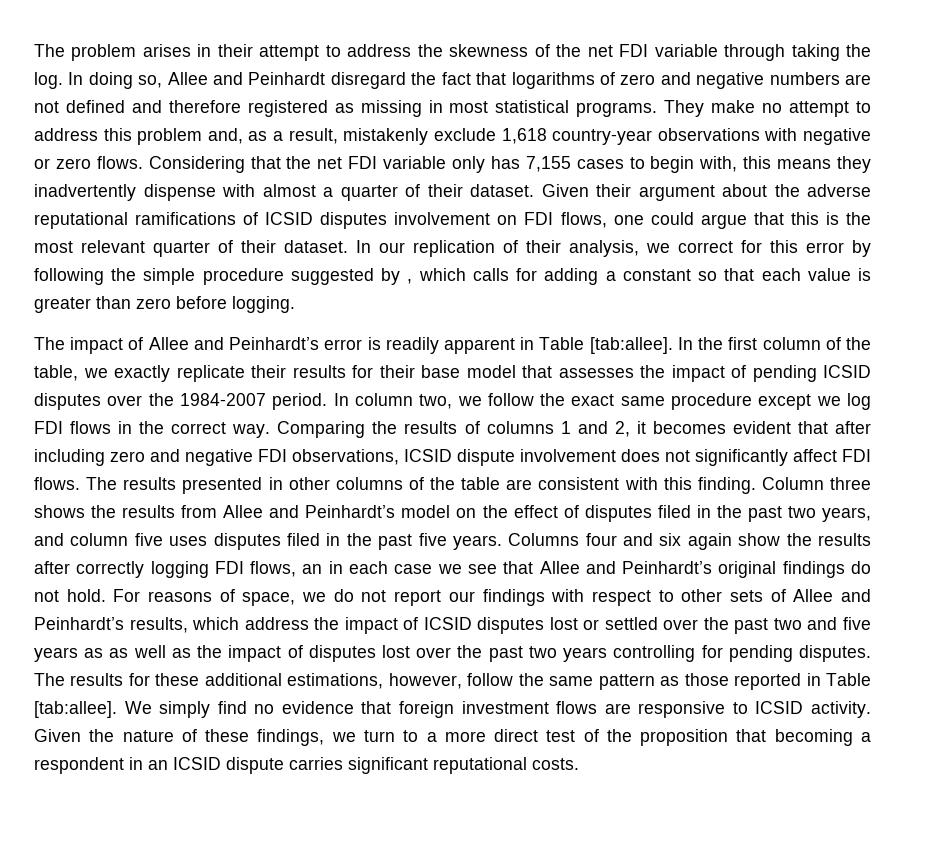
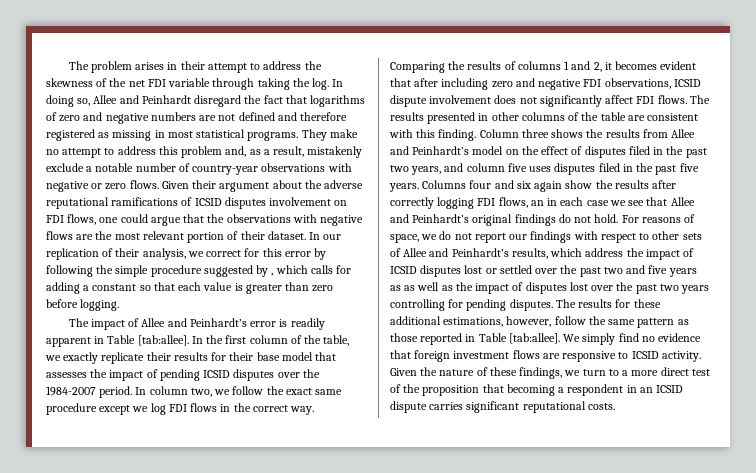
- They make no attempt to address this problem and, as a result, mistakenly exclude 1,618 country-year observations with negative or zero flows.
+ They make no attempt to address this problem and, as a result, mistakenly exclude a notable number of country-year observations with negative or zero flows.
- Considering that the net FDI variable only has 7,155 cases to begin with, this means they inadvertently dispense with almost a quarter of their dataset.
- Given their argument about the adverse reputational ramifications of ICSID disputes involvement on FDI flows, one could argue that this is the most relevant quarter of their dataset.
+ Given their argument about the adverse reputational ramifications of ICSID disputes involvement on FDI flows, one could argue that the observations with negative flows are the most relevant portion of their dataset.

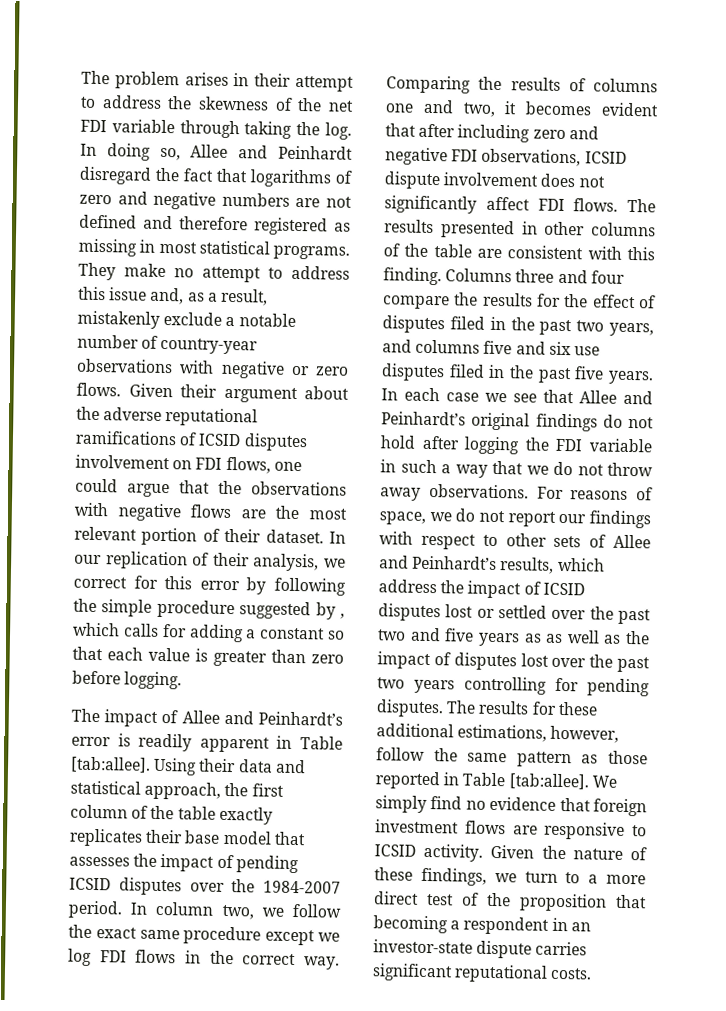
- They make no attempt to address this problem and, as a result, mistakenly exclude a notable number of country-year observations with negative or zero flows.
+ They make no attempt to address this issue and, as a result, mistakenly exclude a notable number of country-year observations with negative or zero flows.
- In the first column of the table, we exactly replicate their results for their base model that assesses the impact of pending ICSID disputes over the 1984-2007 period.
+ Using their data and statistical approach, the first column of the table exactly replicates their base model that assesses the impact of pending ICSID disputes over the 1984-2007 period.
- Comparing the results of columns 1 and 2, it becomes evident that after including zero and negative FDI observations, ICSID dispute involvement does not significantly affect FDI flows.
+ Comparing the results of columns one and two, it becomes evident that after including zero and negative FDI observations, ICSID dispute involvement does not significantly affect FDI flows.
- Column three shows the results from Allee and Peinhardt’s model on the effect of disputes filed in the past two years, and column five uses disputes filed in the past five years.
+ Columns three and four compare the results for the effect of disputes filed in the past two years, and columns five and six use disputes filed in the past five years.
- Columns four and six again show the results after correctly logging FDI flows, an in each case we see that Allee and Peinhardt’s original findings do not hold.
+ In each case we see that Allee and Peinhardt’s original findings do not hold after logging the FDI variable in such a way that we do not throw away observations.
- Given the nature of these findings, we turn to a more direct test of the proposition that becoming a respondent in an ICSID dispute carries significant reputational costs.
+ Given the nature of these findings, we turn to a more direct test of the proposition that becoming a respondent in an investor-state dispute carries significant reputational costs.

